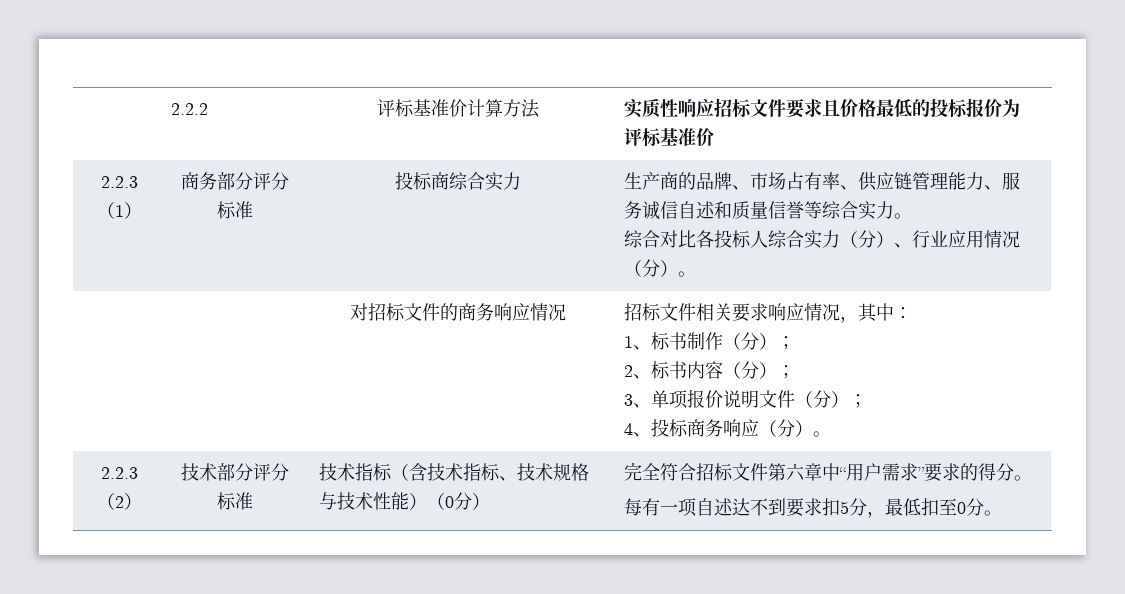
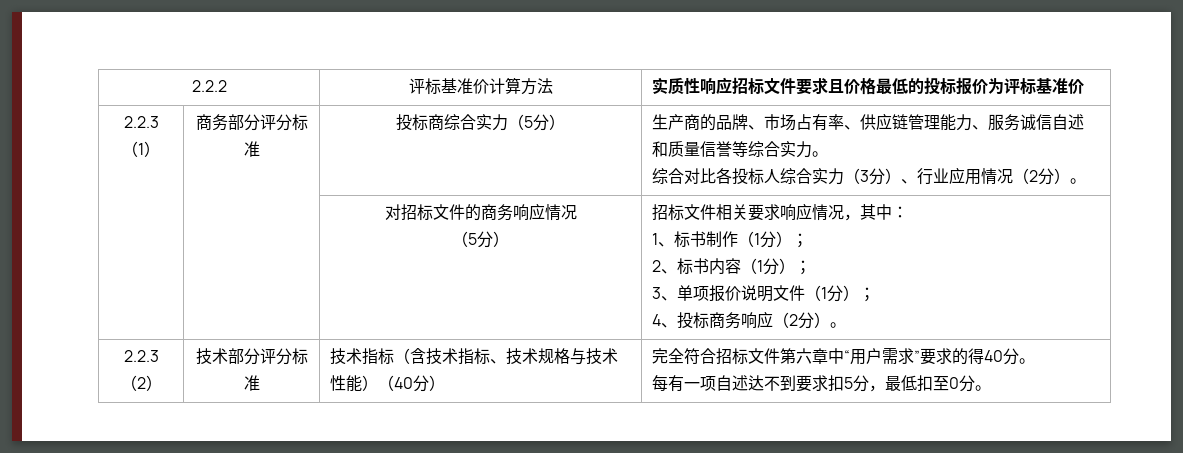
- 投标商综合实力
+ 投标商综合实力（5分）
- 综合对比各投标人综合实力（分）、行业应用情况（分）。
+ 综合对比各投标人综合实力（3分）、行业应用情况（2分）。
  对招标文件的商务响应情况
+ （5分）
- 1、标书制作（分）；
+ 1、标书制作（1分）；
- 2、标书内容（分）；
+ 2、标书内容（1分）；
- 3、单项报价说明文件（分）；
+ 3、单项报价说明文件（1分）；
- 4、投标商务响应（分）。
+ 4、投标商务响应（2分）。
- 技术指标（含技术指标、技术规格与技术性能）（0分）
+ 技术指标（含技术指标、技术规格与技术性能）（40分）
- 完全符合招标文件第六章中“用户需求”要求的得分。
+ 完全符合招标文件第六章中“用户需求”要求的得40分。

